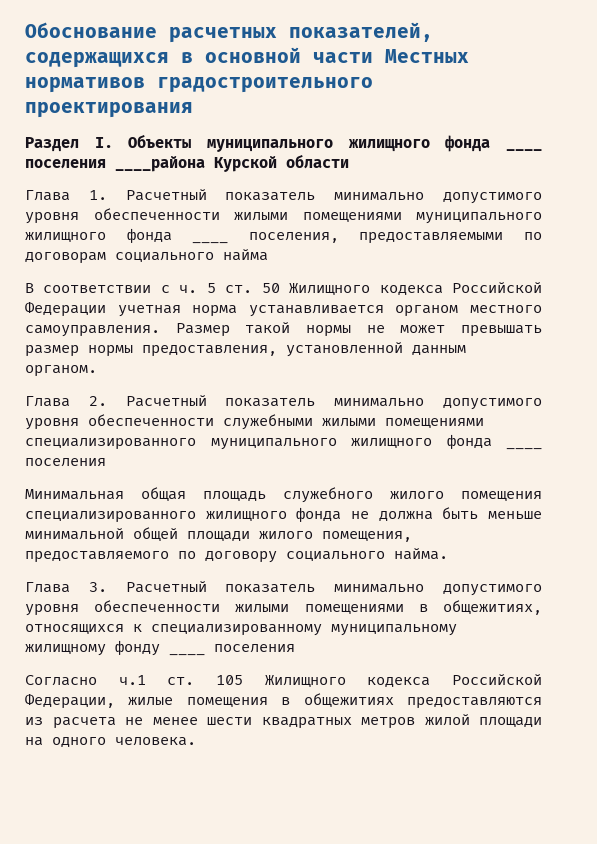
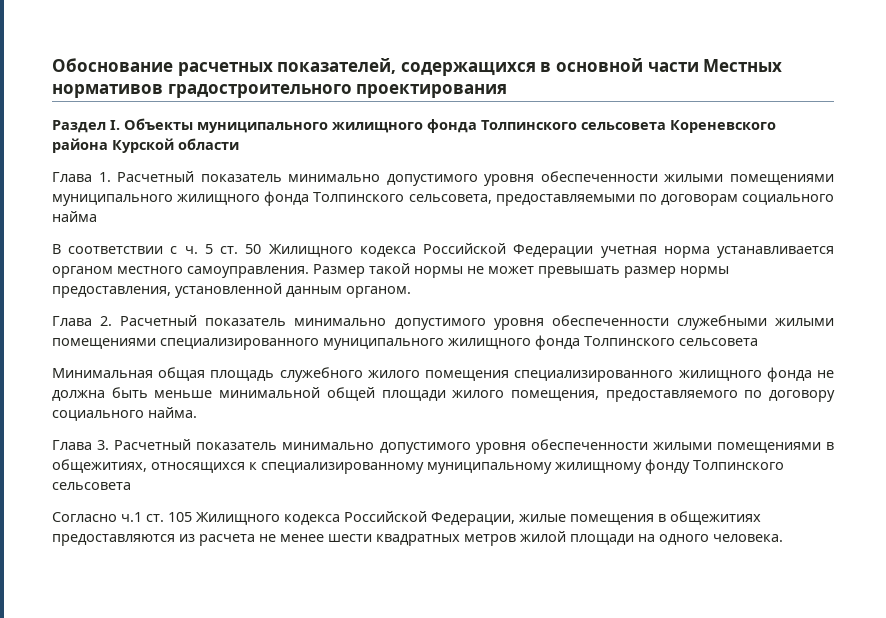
- Раздел I. Объекты муниципального жилищного фонда ____ поселения ____района Курской области
+ Раздел I. Объекты муниципального жилищного фонда Толпинского сельсовета Кореневского района Курской области
- Глава 1. Расчетный показатель минимально допустимого уровня обеспеченности жилыми помещениями муниципального жилищного фонда ____ поселения, предоставляемыми по договорам социального найма
+ Глава 1. Расчетный показатель минимально допустимого уровня обеспеченности жилыми помещениями муниципального жилищного фонда Толпинского сельсовета, предоставляемыми по договорам социального найма
- Глава 2. Расчетный показатель минимально допустимого уровня обеспеченности служебными жилыми помещениями специализированного муниципального жилищного фонда ____ поселения
+ Глава 2. Расчетный показатель минимально допустимого уровня обеспеченности служебными жилыми помещениями специализированного муниципального жилищного фонда Толпинского сельсовета
- Глава 3. Расчетный показатель минимально допустимого уровня обеспеченности жилыми помещениями в общежитиях, относящихся к специализированному муниципальному жилищному фонду ____ поселения
+ Глава 3. Расчетный показатель минимально допустимого уровня обеспеченности жилыми помещениями в общежитиях, относящихся к специализированному муниципальному жилищному фонду Толпинского сельсовета

